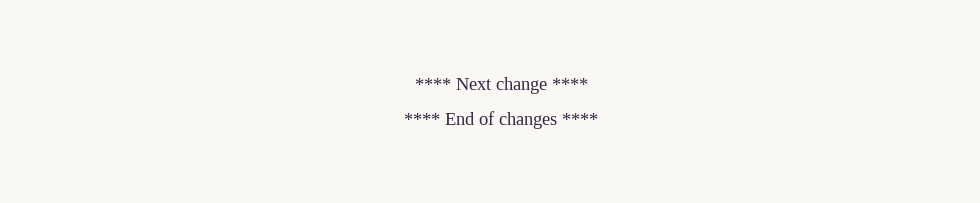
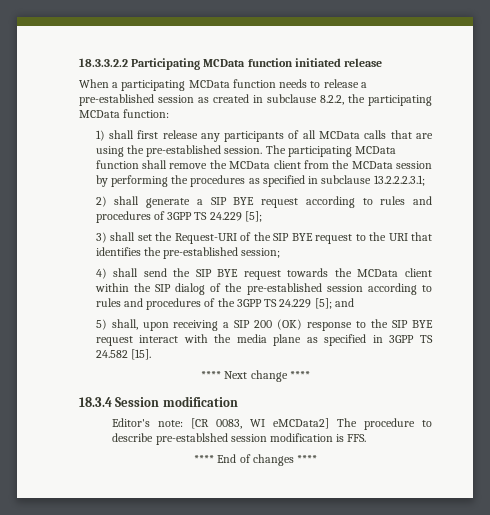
+ 18.3.3.2.2 Participating MCData function initiated release
+ When a participating MCData function needs to release a pre-established session as created in subclause 8.2.2, the participating MCData function:
+ 1) shall first release any participants of all MCData calls that are using the pre-established session. The participating MCData function shall remove the MCData client from the MCData session by performing the procedures as specified in subclause 13.2.2.2.3.1;
+ 2) shall generate a SIP BYE request according to rules and procedures of 3GPP TS 24.229 [5];
+ 3) shall set the Request-URI of the SIP BYE request to the URI that identifies the pre-established session;
+ 4) shall send the SIP BYE request towards the MCData client within the SIP dialog of the pre-established session according to rules and procedures of the 3GPP TS 24.229 [5]; and
+ 5) shall, upon receiving a SIP 200 (OK) response to the SIP BYE request interact with the media plane as specified in 3GPP TS 24.582 [15].
  **** Next change ****
+ 18.3.4 Session modification
+ Editor's note: [CR 0083, WI eMCData2] The procedure to describe pre-establshed session modification is FFS.

